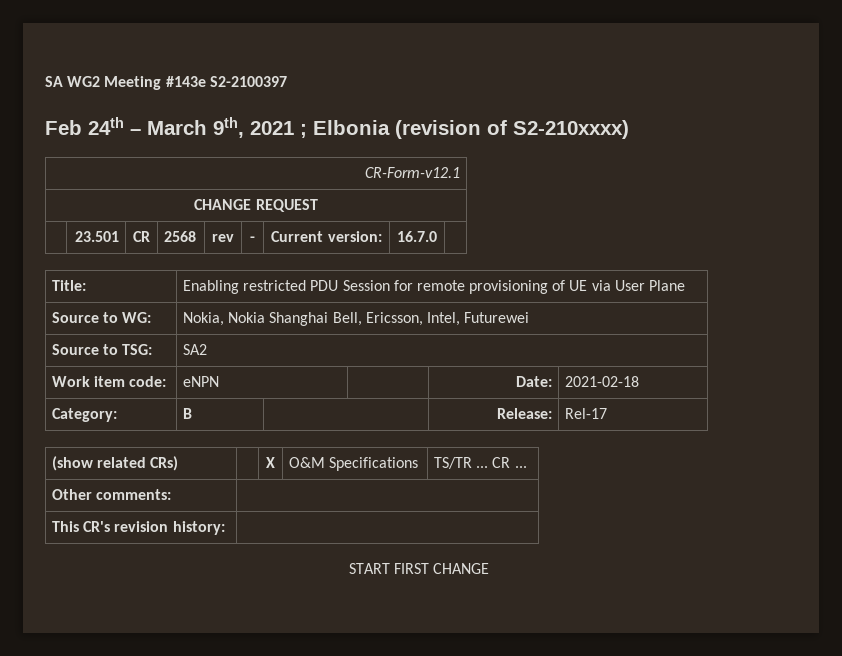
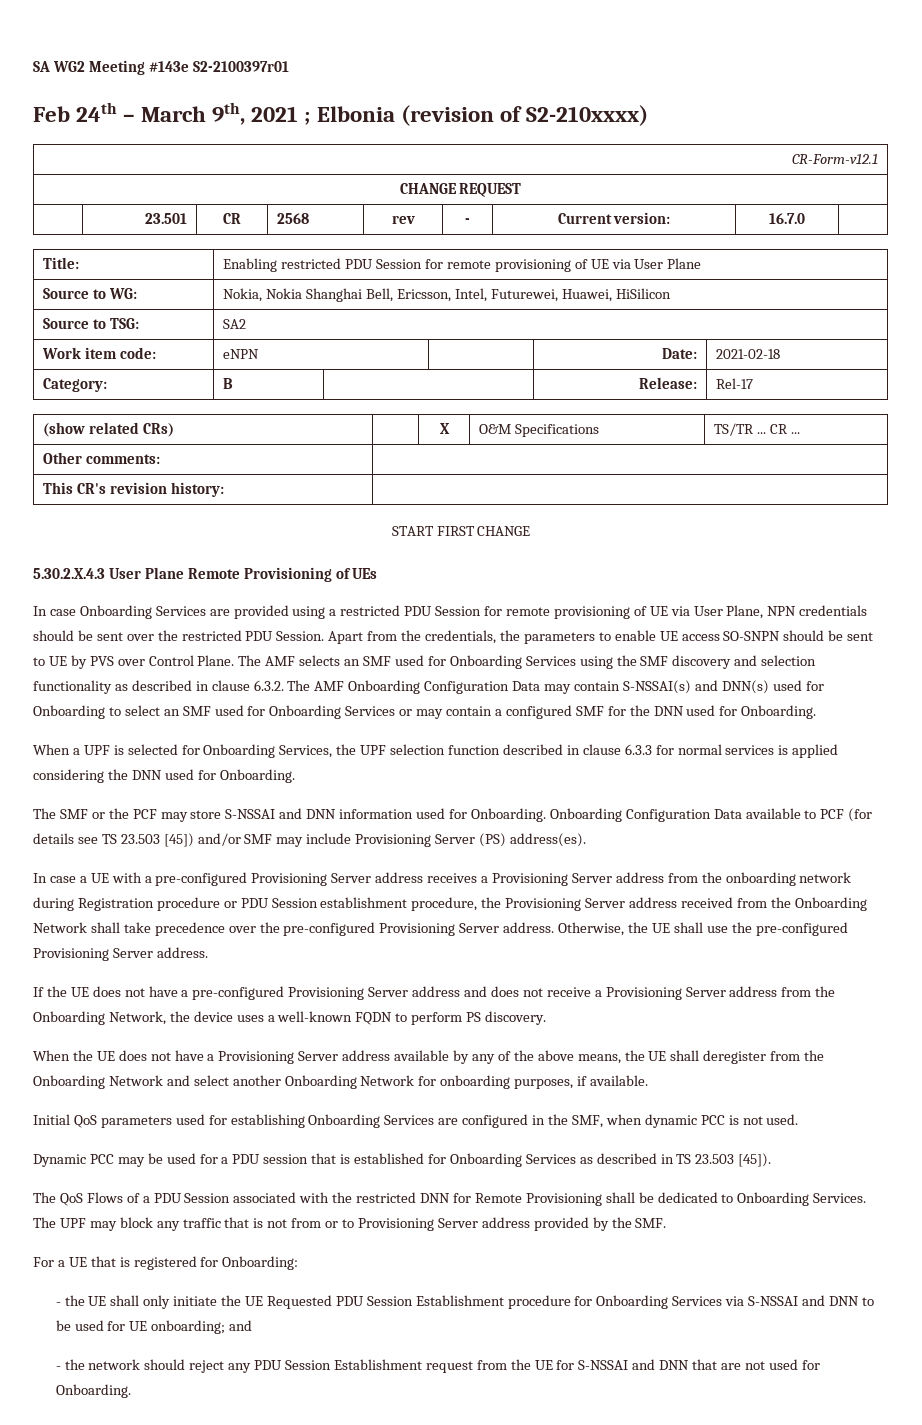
- SA WG2 Meeting #143e S2-2100397
+ SA WG2 Meeting #143e S2-2100397r01
- Source to WG: | Nokia, Nokia Shanghai Bell, Ericsson, Intel, Futurewei
+ Source to WG: | Nokia, Nokia Shanghai Bell, Ericsson, Intel, Futurewei, Huawei, HiSilicon
+ 5.30.2.X.4.3 User Plane Remote Provisioning of UEs
+ In case Onboarding Services are provided using a restricted PDU Session for remote provisioning of UE via User Plane, NPN credentials should be sent over the restricted PDU Session. Apart from the credentials, the parameters to enable UE access SO-SNPN should be sent to UE by PVS over Control Plane. The AMF selects an SMF used for Onboarding Services using the SMF discovery and selection functionality as described in clause 6.3.2. The AMF Onboarding Configuration Data may contain S-NSSAI(s) and DNN(s) used for Onboarding to select an SMF used for Onboarding Services or may contain a configured SMF for the DNN used for Onboarding.
+ When a UPF is selected for Onboarding Services, the UPF selection function described in clause 6.3.3 for normal services is applied considering the DNN used for Onboarding.
+ The SMF or the PCF may store S-NSSAI and DNN information used for Onboarding. Onboarding Configuration Data available to PCF (for details see TS 23.503 [45]) and/or SMF may include Provisioning Server (PS) address(es).
+ In case a UE with a pre-configured Provisioning Server address receives a Provisioning Server address from the onboarding network during Registration procedure or PDU Session establishment procedure, the Provisioning Server address received from the Onboarding Network shall take precedence over the pre-configured Provisioning Server address. Otherwise, the UE shall use the pre-configured Provisioning Server address.
+ If the UE does not have a pre-configured Provisioning Server address and does not receive a Provisioning Server address from the Onboarding Network, the device uses a well-known FQDN to perform PS discovery.
+ When the UE does not have a Provisioning Server address available by any of the above means, the UE shall deregister from the Onboarding Network and select another Onboarding Network for onboarding purposes, if available.
+ Initial QoS parameters used for establishing Onboarding Services are configured in the SMF, when dynamic PCC is not used.
+ Dynamic PCC may be used for a PDU session that is established for Onboarding Services as described in TS 23.503 [45]).
+ The QoS Flows of a PDU Session associated with the restricted DNN for Remote Provisioning shall be dedicated to Onboarding Services. The UPF may block any traffic that is not from or to Provisioning Server address provided by the SMF.
+ For a UE that is registered for Onboarding:
+ - the UE shall only initiate the UE Requested PDU Session Establishment procedure for Onboarding Services via S-NSSAI and DNN to be used for UE onboarding; and
+ - the network should reject any PDU Session Establishment request from the UE for S-NSSAI and DNN that are not used for Onboarding.

